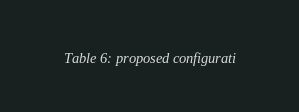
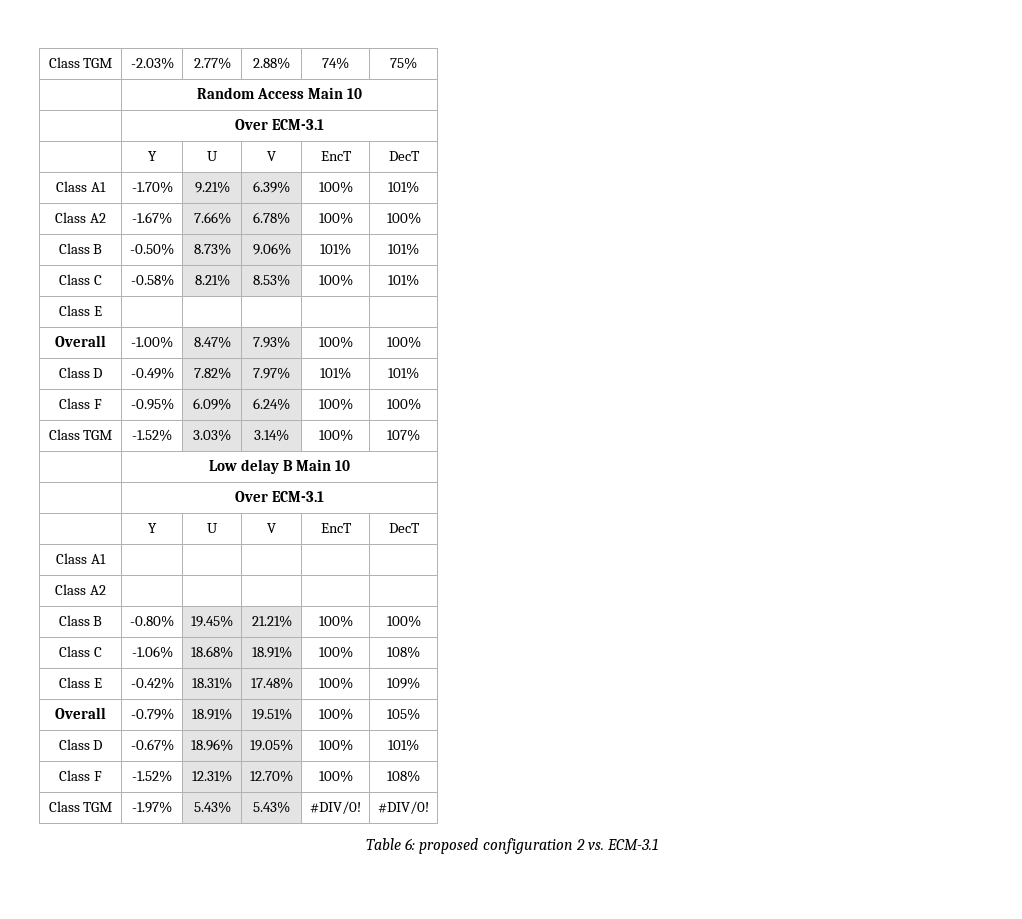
- Table 6: proposed configurati
+ Class TGM | -2.03% | 2.77% | 2.88% | 74% | 75%
+ | Random Access Main 10
+ | Over ECM-3.1
+ | Y | U | V | EncT | DecT
+ Class A1 | -1.70% | 9.21% | 6.39% | 100% | 101%
+ Class A2 | -1.67% | 7.66% | 6.78% | 100% | 100%
+ Class B | -0.50% | 8.73% | 9.06% | 101% | 101%
+ Class C | -0.58% | 8.21% | 8.53% | 100% | 101%
+ Class E | | | | |
+ Overall | -1.00% | 8.47% | 7.93% | 100% | 100%
+ Class D | -0.49% | 7.82% | 7.97% | 101% | 101%
+ Class F | -0.95% | 6.09% | 6.24% | 100% | 100%
+ Class TGM | -1.52% | 3.03% | 3.14% | 100% | 107%
+ | Low delay B Main 10
+ | Over ECM-3.1
+ | Y | U | V | EncT | DecT
+ Class A1 | | | | |
+ Class A2 | | | | |
+ Class B | -0.80% | 19.45% | 21.21% | 100% | 100%
+ Class C | -1.06% | 18.68% | 18.91% | 100% | 108%
+ Class E | -0.42% | 18.31% | 17.48% | 100% | 109%
+ Overall | -0.79% | 18.91% | 19.51% | 100% | 105%
+ Class D | -0.67% | 18.96% | 19.05% | 100% | 101%
+ Class F | -1.52% | 12.31% | 12.70% | 100% | 108%
+ Class TGM | -1.97% | 5.43% | 5.43% | #DIV/0! | #DIV/0!
+ Table 6: proposed configuration 2 vs. ECM-3.1

